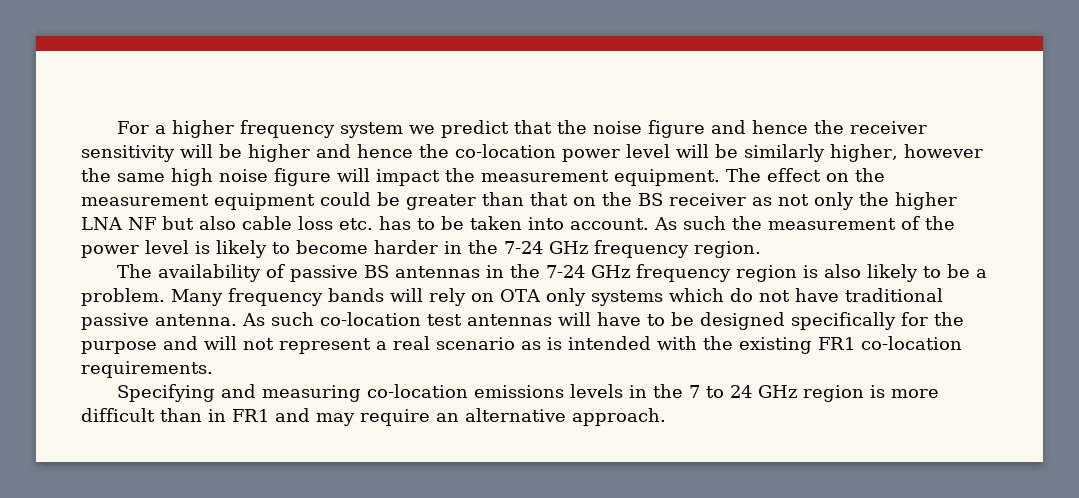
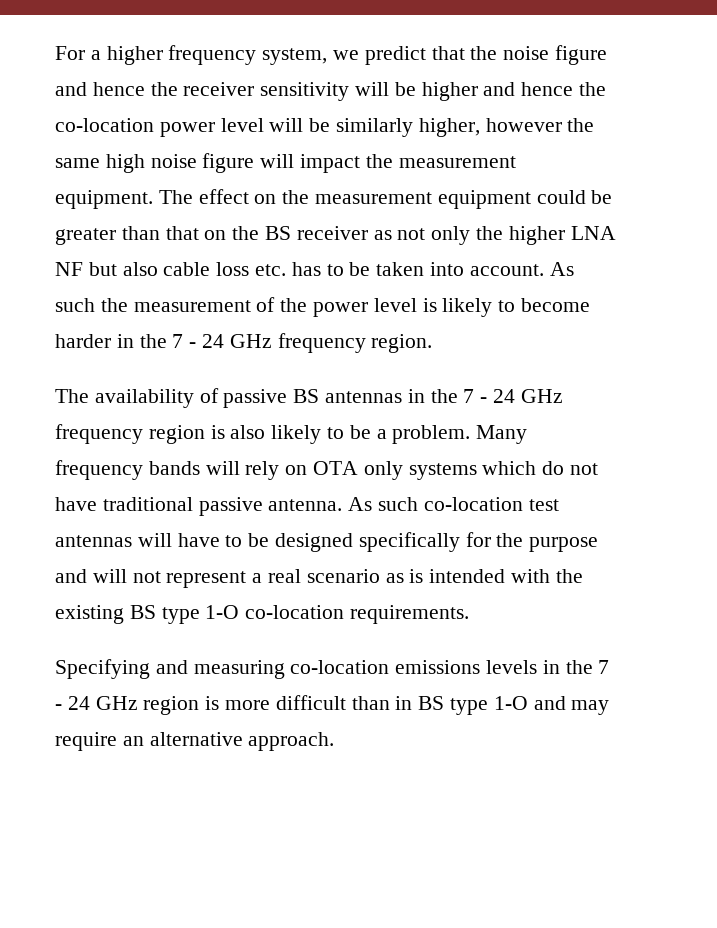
- For a higher frequency system we predict that the noise figure and hence the receiver sensitivity will be higher and hence the co-location power level will be similarly higher, however the same high noise figure will impact the measurement equipment.
+ For a higher frequency system, we predict that the noise figure and hence the receiver sensitivity will be higher and hence the co-location power level will be similarly higher, however the same high noise figure will impact the measurement equipment.
- As such the measurement of the power level is likely to become harder in the 7-24 GHz frequency region.
+ As such the measurement of the power level is likely to become harder in the 7 - 24 GHz frequency region.
- The availability of passive BS antennas in the 7-24 GHz frequency region is also likely to be a problem.
+ The availability of passive BS antennas in the 7 - 24 GHz frequency region is also likely to be a problem.
- As such co-location test antennas will have to be designed specifically for the purpose and will not represent a real scenario as is intended with the existing FR1 co-location requirements.
+ As such co-location test antennas will have to be designed specifically for the purpose and will not represent a real scenario as is intended with the existing BS type 1-O co-location requirements.
- Specifying and measuring co-location emissions levels in the 7 to 24 GHz region is more difficult than in FR1 and may require an alternative approach.
+ Specifying and measuring co-location emissions levels in the 7 - 24 GHz region is more difficult than in BS type 1-O and may require an alternative approach.

